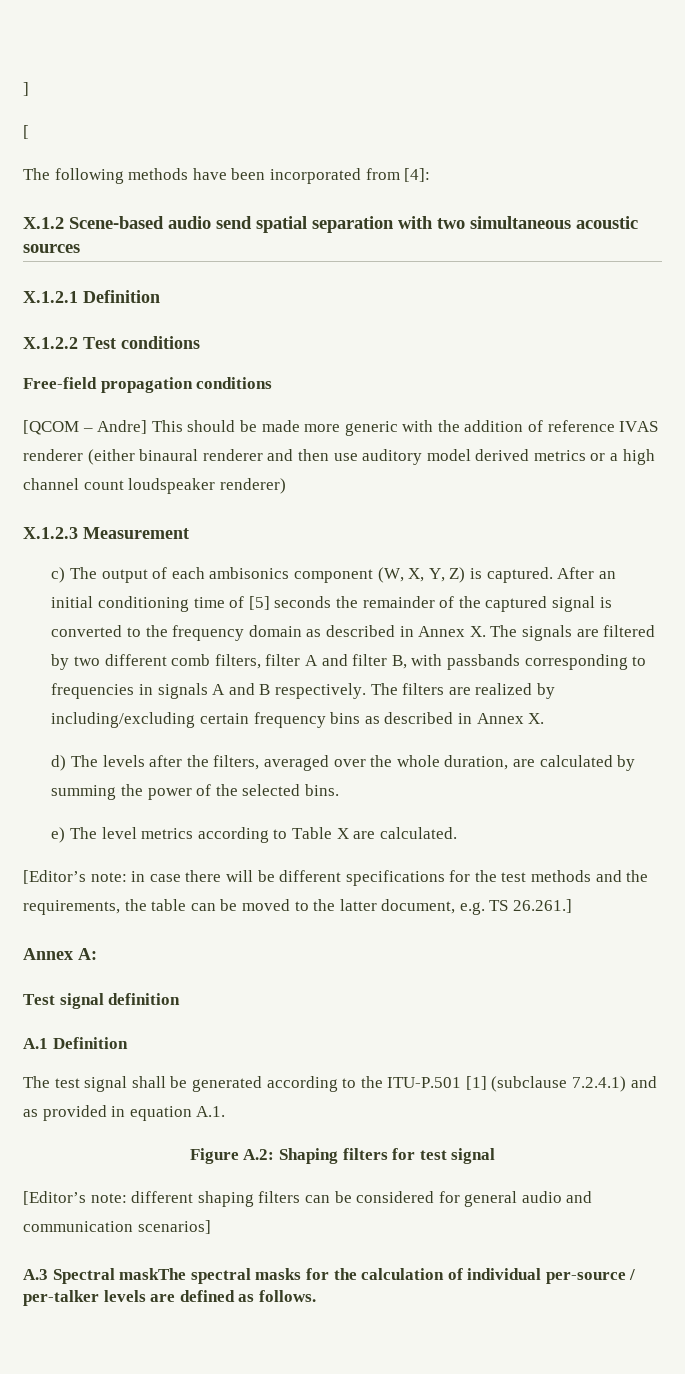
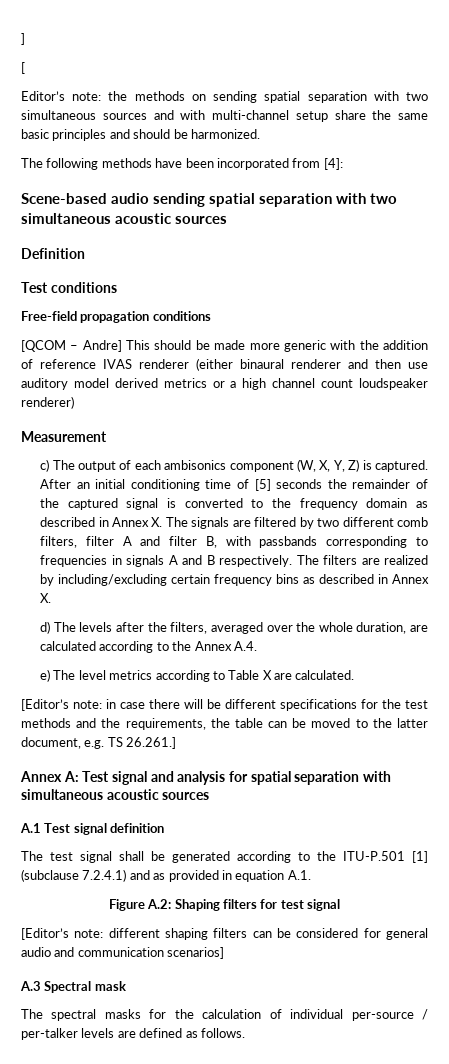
+ Editor’s note: the methods on sending spatial separation with two simultaneous sources and with multi-channel setup share the same basic principles and should be harmonized.
- X.1.2 Scene-based audio send spatial separation with two simultaneous acoustic sources
+ Scene-based audio sending spatial separation with two simultaneous acoustic sources
- X.1.2.1 Definition
- X.1.2.2 Test conditions
+ Definition
+ Test conditions
- X.1.2.3 Measurement
+ Measurement
- d) The levels after the filters, averaged over the whole duration, are calculated by summing the power of the selected bins.
+ d) The levels after the filters, averaged over the whole duration, are calculated according to the Annex A.4.
- Annex A:
- Test signal definition
+ Annex A: Test signal and analysis for spatial separation with simultaneous acoustic sources
+ A.1 Test signal definition
- A.1 Definition
- A.3 Spectral maskThe spectral masks for the calculation of individual per-source / per-talker levels are defined as follows.
+ A.3 Spectral mask
+ The spectral masks for the calculation of individual per-source / per-talker levels are defined as follows.

